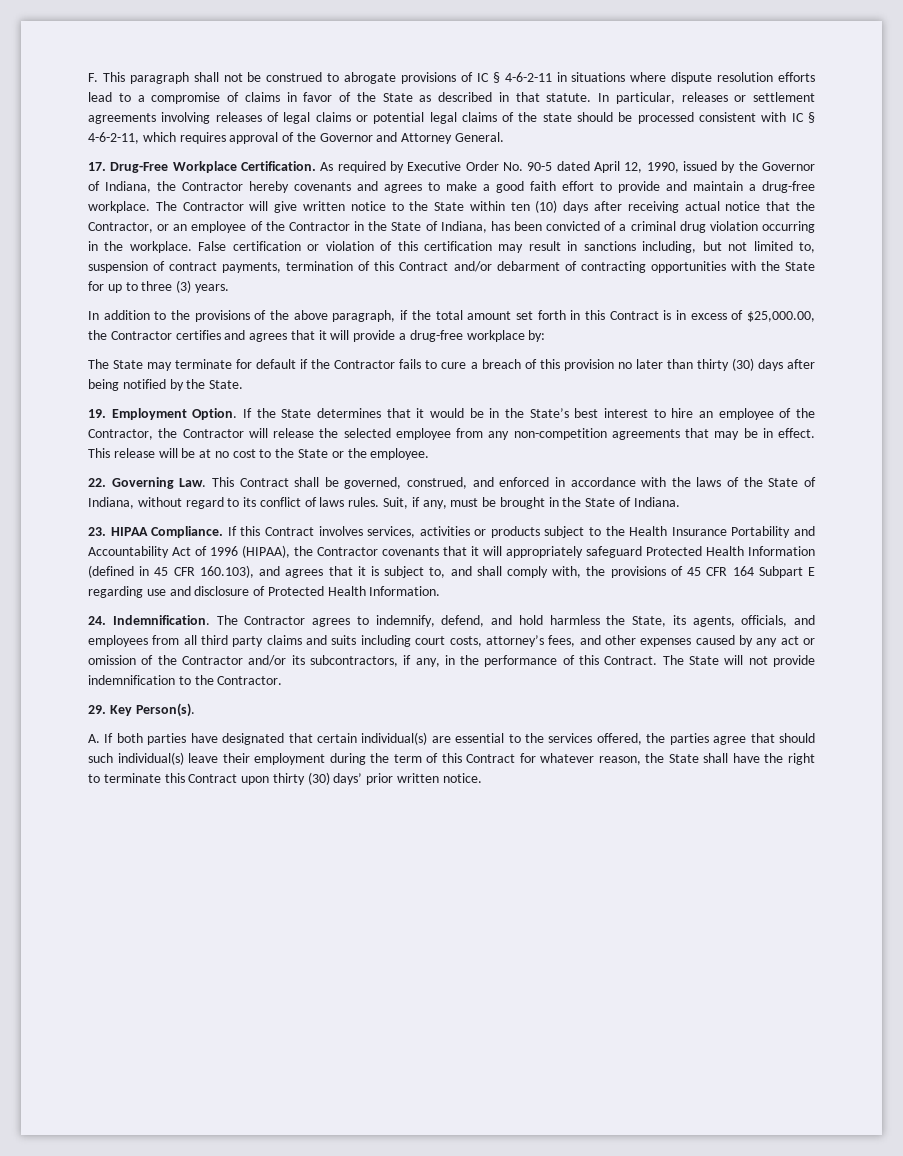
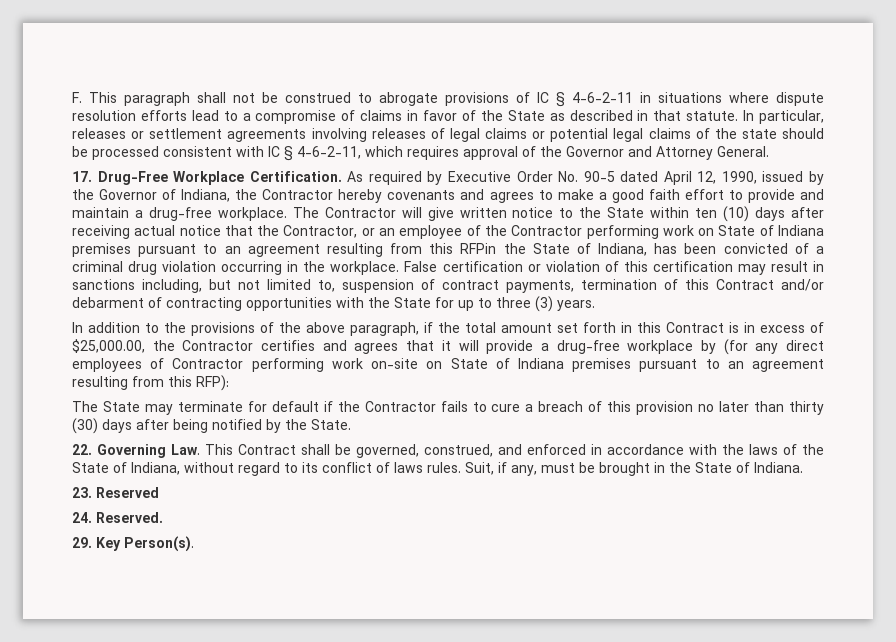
- The Contractor will give written notice to the State within ten (10) days after receiving actual notice that the Contractor, or an employee of the Contractor in the State of Indiana, has been convicted of a criminal drug violation occurring in the workplace.
+ The Contractor will give written notice to the State within ten (10) days after receiving actual notice that the Contractor, or an employee of the Contractor performing work on State of Indiana premises pursuant to an agreement resulting from this RFPin the State of Indiana, has been convicted of a criminal drug violation occurring in the workplace.
- In addition to the provisions of the above paragraph, if the total amount set forth in this Contract is in excess of $25,000.00, the Contractor certifies and agrees that it will provide a drug-free workplace by:
+ In addition to the provisions of the above paragraph, if the total amount set forth in this Contract is in excess of $25,000.00, the Contractor certifies and agrees that it will provide a drug-free workplace by (for any direct employees of Contractor performing work on-site on State of Indiana premises pursuant to an agreement resulting from this RFP):
- 19. Employment Option. If the State determines that it would be in the State’s best interest to hire an employee of the Contractor, the Contractor will release the selected employee from any non-competition agreements that may be in effect. This release will be at no cost to the State or the employee.
- 23. HIPAA Compliance. If this Contract involves services, activities or products subject to the Health Insurance Portability and Accountability Act of 1996 (HIPAA), the Contractor covenants that it will appropriately safeguard Protected Health Information (defined in 45 CFR 160.103), and agrees that it is subject to, and shall comply with, the provisions of 45 CFR 164 Subpart E regarding use and disclosure of Protected Health Information.
- 24. Indemnification. The Contractor agrees to indemnify, defend, and hold harmless the State, its agents, officials, and employees from all third party claims and suits including court costs, attorney’s fees, and other expenses caused by any act or omission of the Contractor and/or its subcontractors, if any, in the performance of this Contract. The State will not provide indemnification to the Contractor.
+ 23. Reserved
+ 24. Reserved.
  29. Key Person(s).
- A. If both parties have designated that certain individual(s) are essential to the services offered, the parties agree that should such individual(s) leave their employment during the term of this Contract for whatever reason, the State shall have the right to terminate this Contract upon thirty (30) days’ prior written notice.

